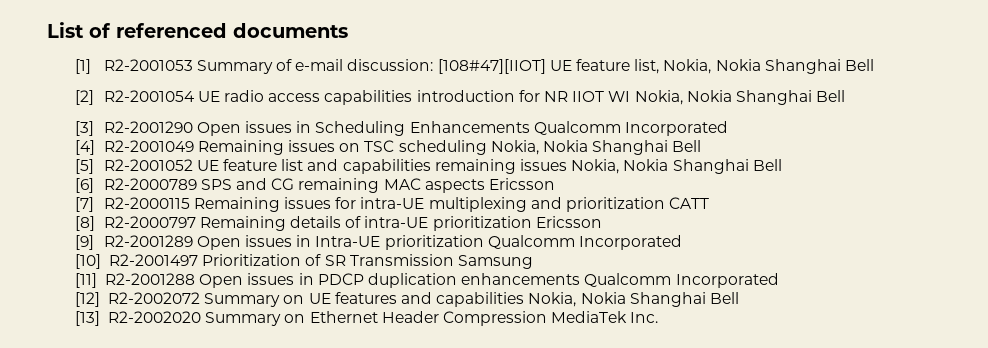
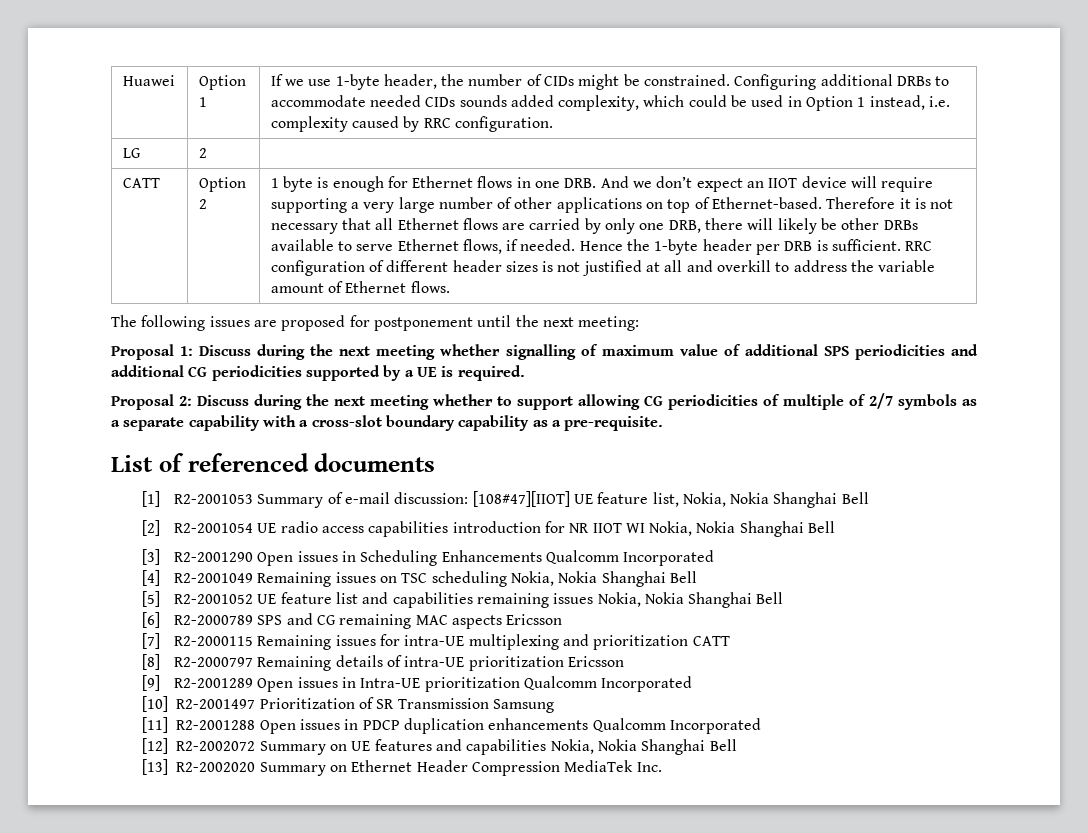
+ Huawei | Option 1 | If we use 1-byte header, the number of CIDs might be constrained. Configuring additional DRBs to accommodate needed CIDs sounds added complexity, which could be used in Option 1 instead, i.e. complexity caused by RRC configuration.
+ LG | 2 |
+ CATT | Option 2 | 1 byte is enough for Ethernet flows in one DRB. And we don’t expect an IIOT device will require supporting a very large number of other applications on top of Ethernet-based. Therefore it is not necessary that all Ethernet flows are carried by only one DRB, there will likely be other DRBs available to serve Ethernet flows, if needed. Hence the 1-byte header per DRB is sufficient. RRC configuration of different header sizes is not justified at all and overkill to address the variable amount of Ethernet flows.
+ The following issues are proposed for postponement until the next meeting:
+ Proposal 1: Discuss during the next meeting whether signalling of maximum value of additional SPS periodicities and additional CG periodicities supported by a UE is required.
+ Proposal 2: Discuss during the next meeting whether to support allowing CG periodicities of multiple of 2/7 symbols as a separate capability with a cross-slot boundary capability as a pre-requisite.

